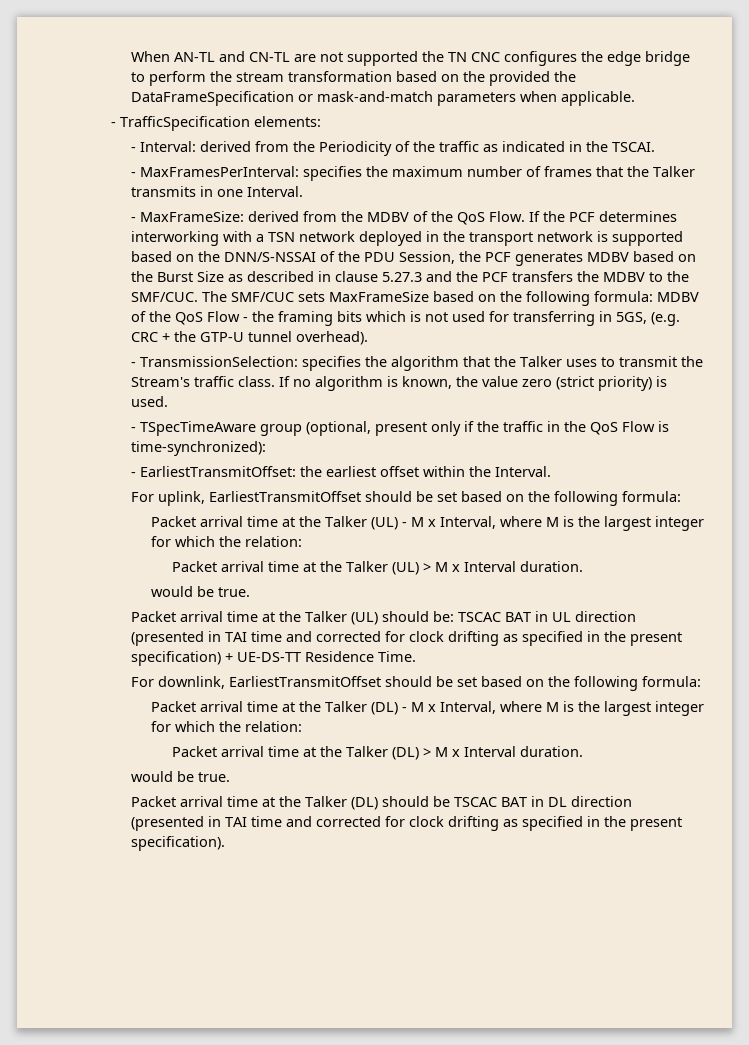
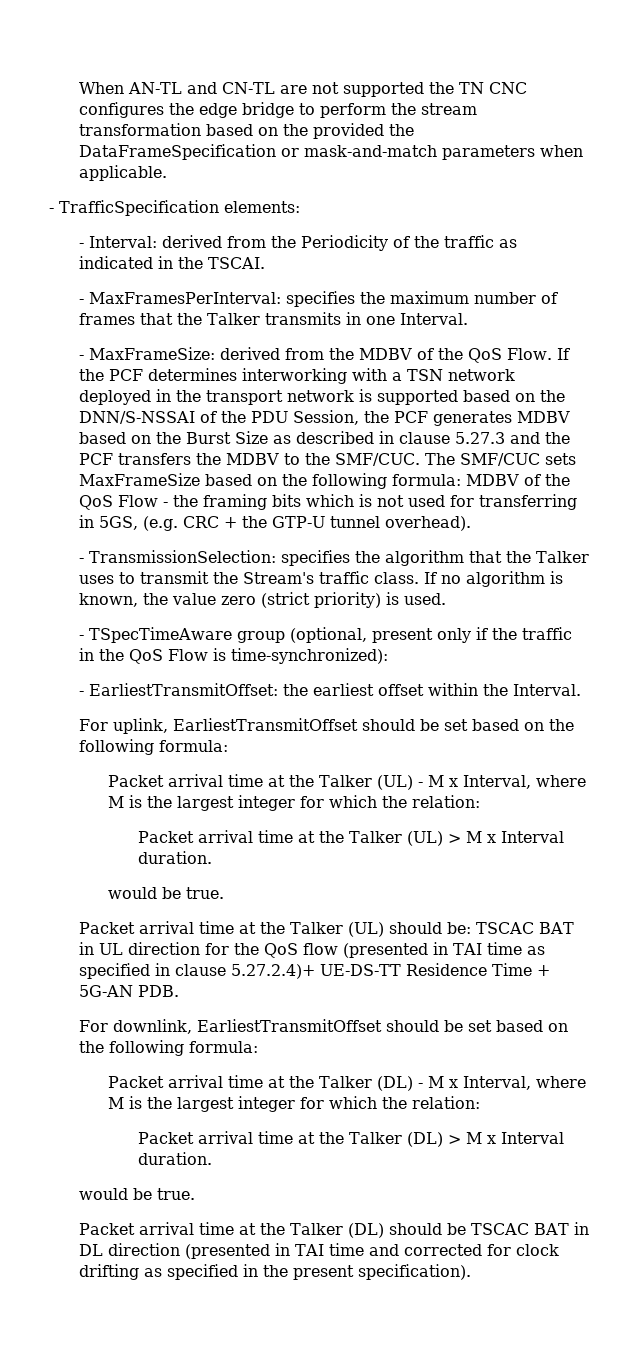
- Packet arrival time at the Talker (UL) should be: TSCAC BAT in UL direction (presented in TAI time and corrected for clock drifting as specified in the present specification) + UE-DS-TT Residence Time.
+ Packet arrival time at the Talker (UL) should be: TSCAC BAT in UL direction for the QoS flow (presented in TAI time as specified in clause 5.27.2.4)+ UE-DS-TT Residence Time + 5G-AN PDB.

